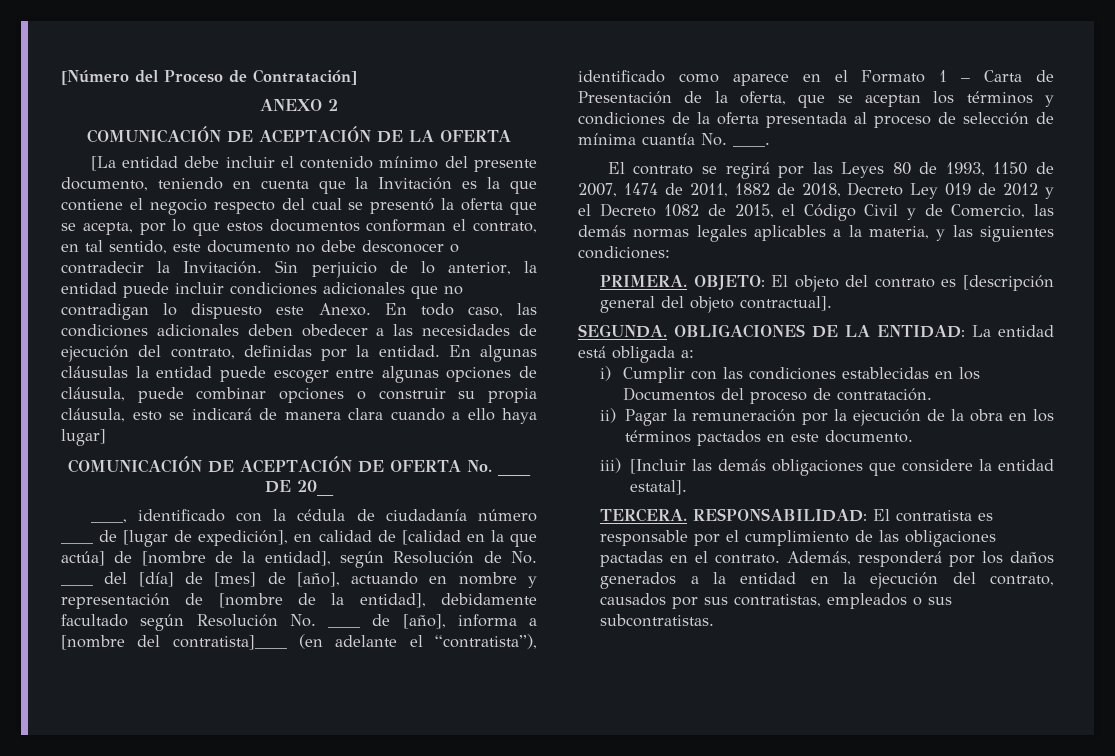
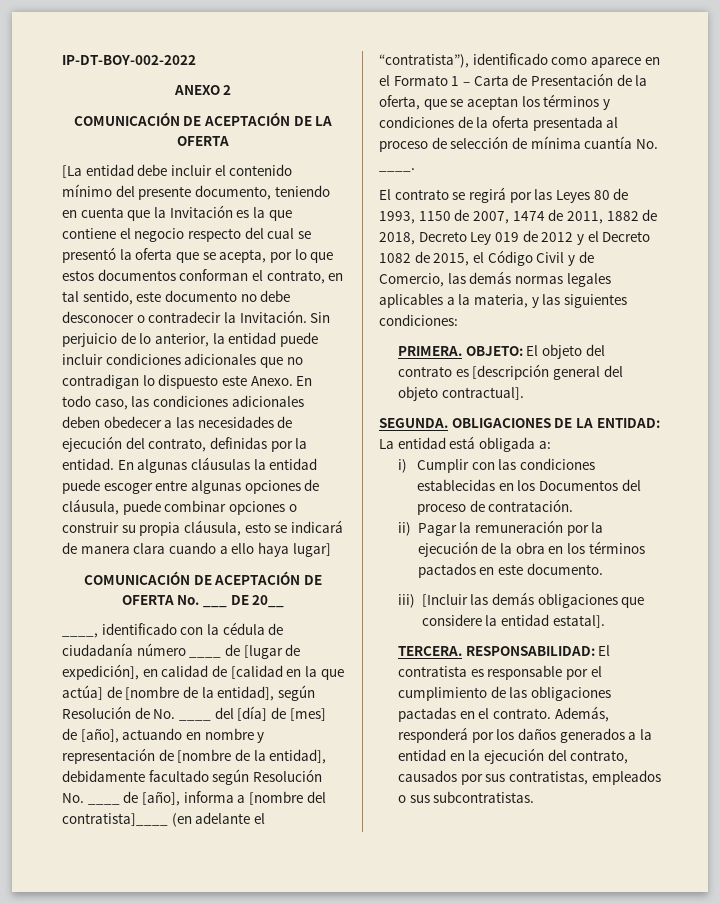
- [Número del Proceso de Contratación]
+ IP-DT-BOY-002-2022
- COMUNICACIÓN DE ACEPTACIÓN DE OFERTA No. ____ DE 20__
+ COMUNICACIÓN DE ACEPTACIÓN DE OFERTA No. ___ DE 20__

